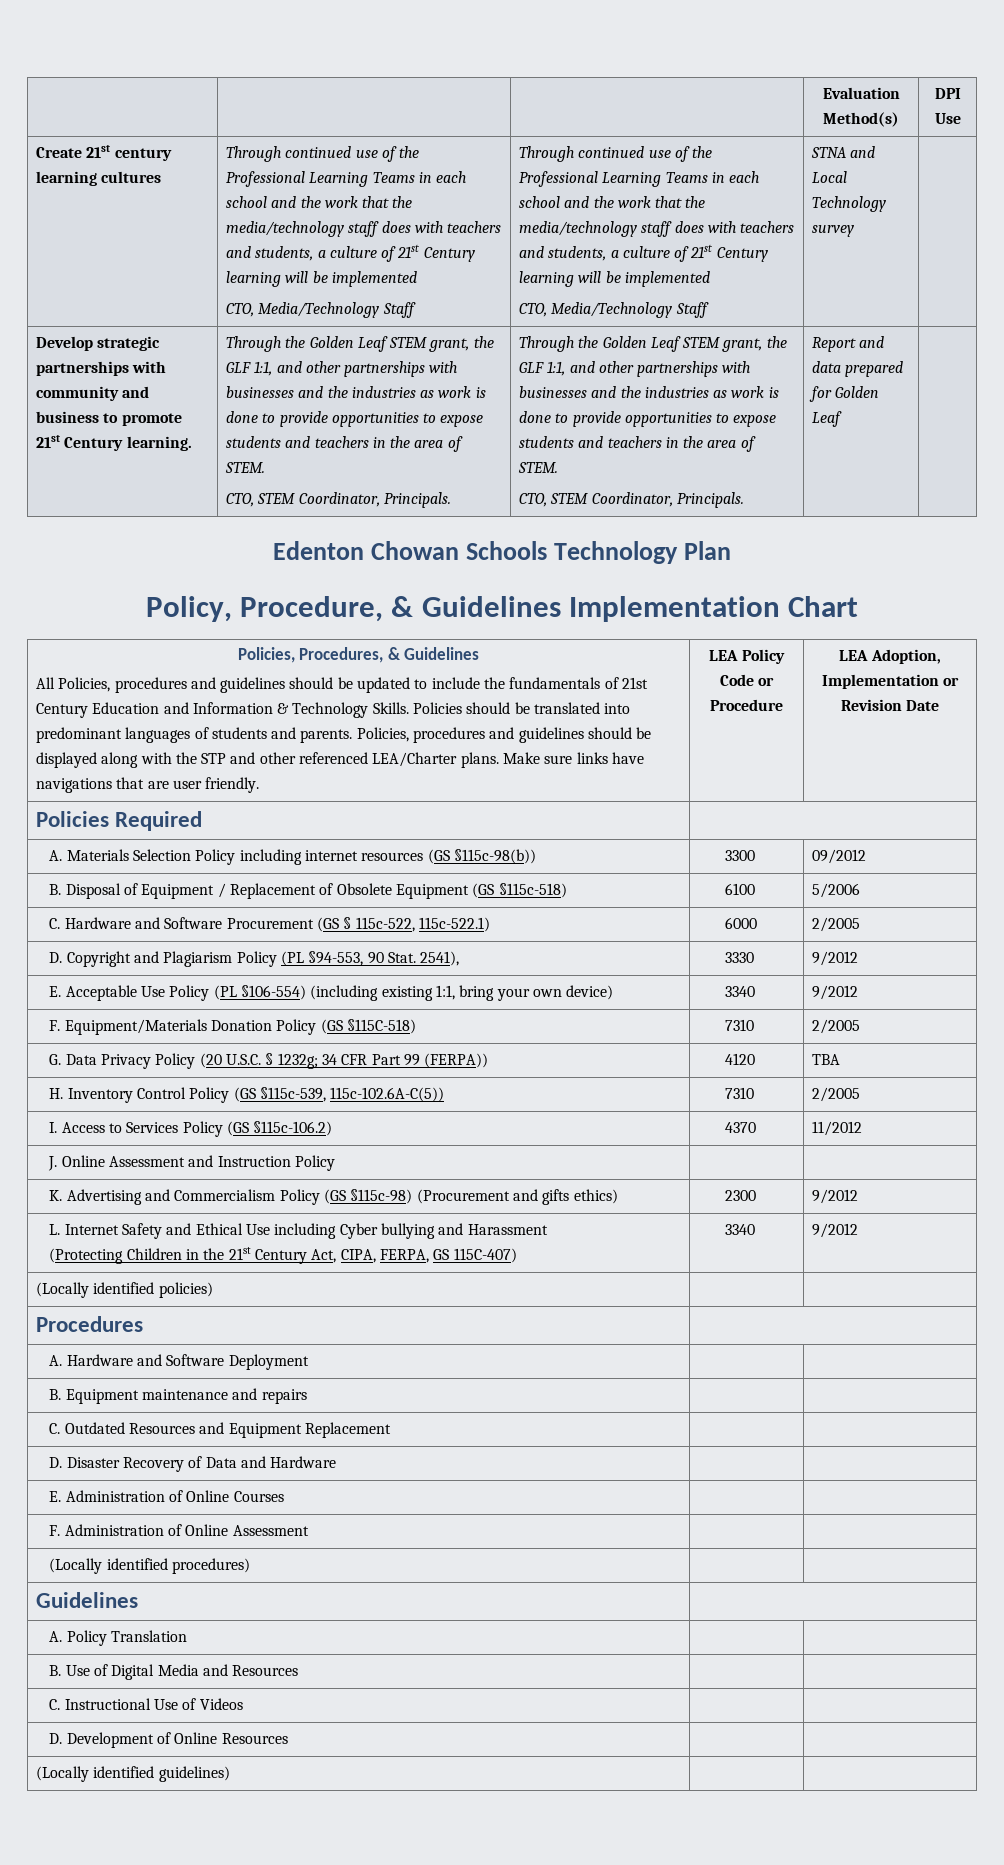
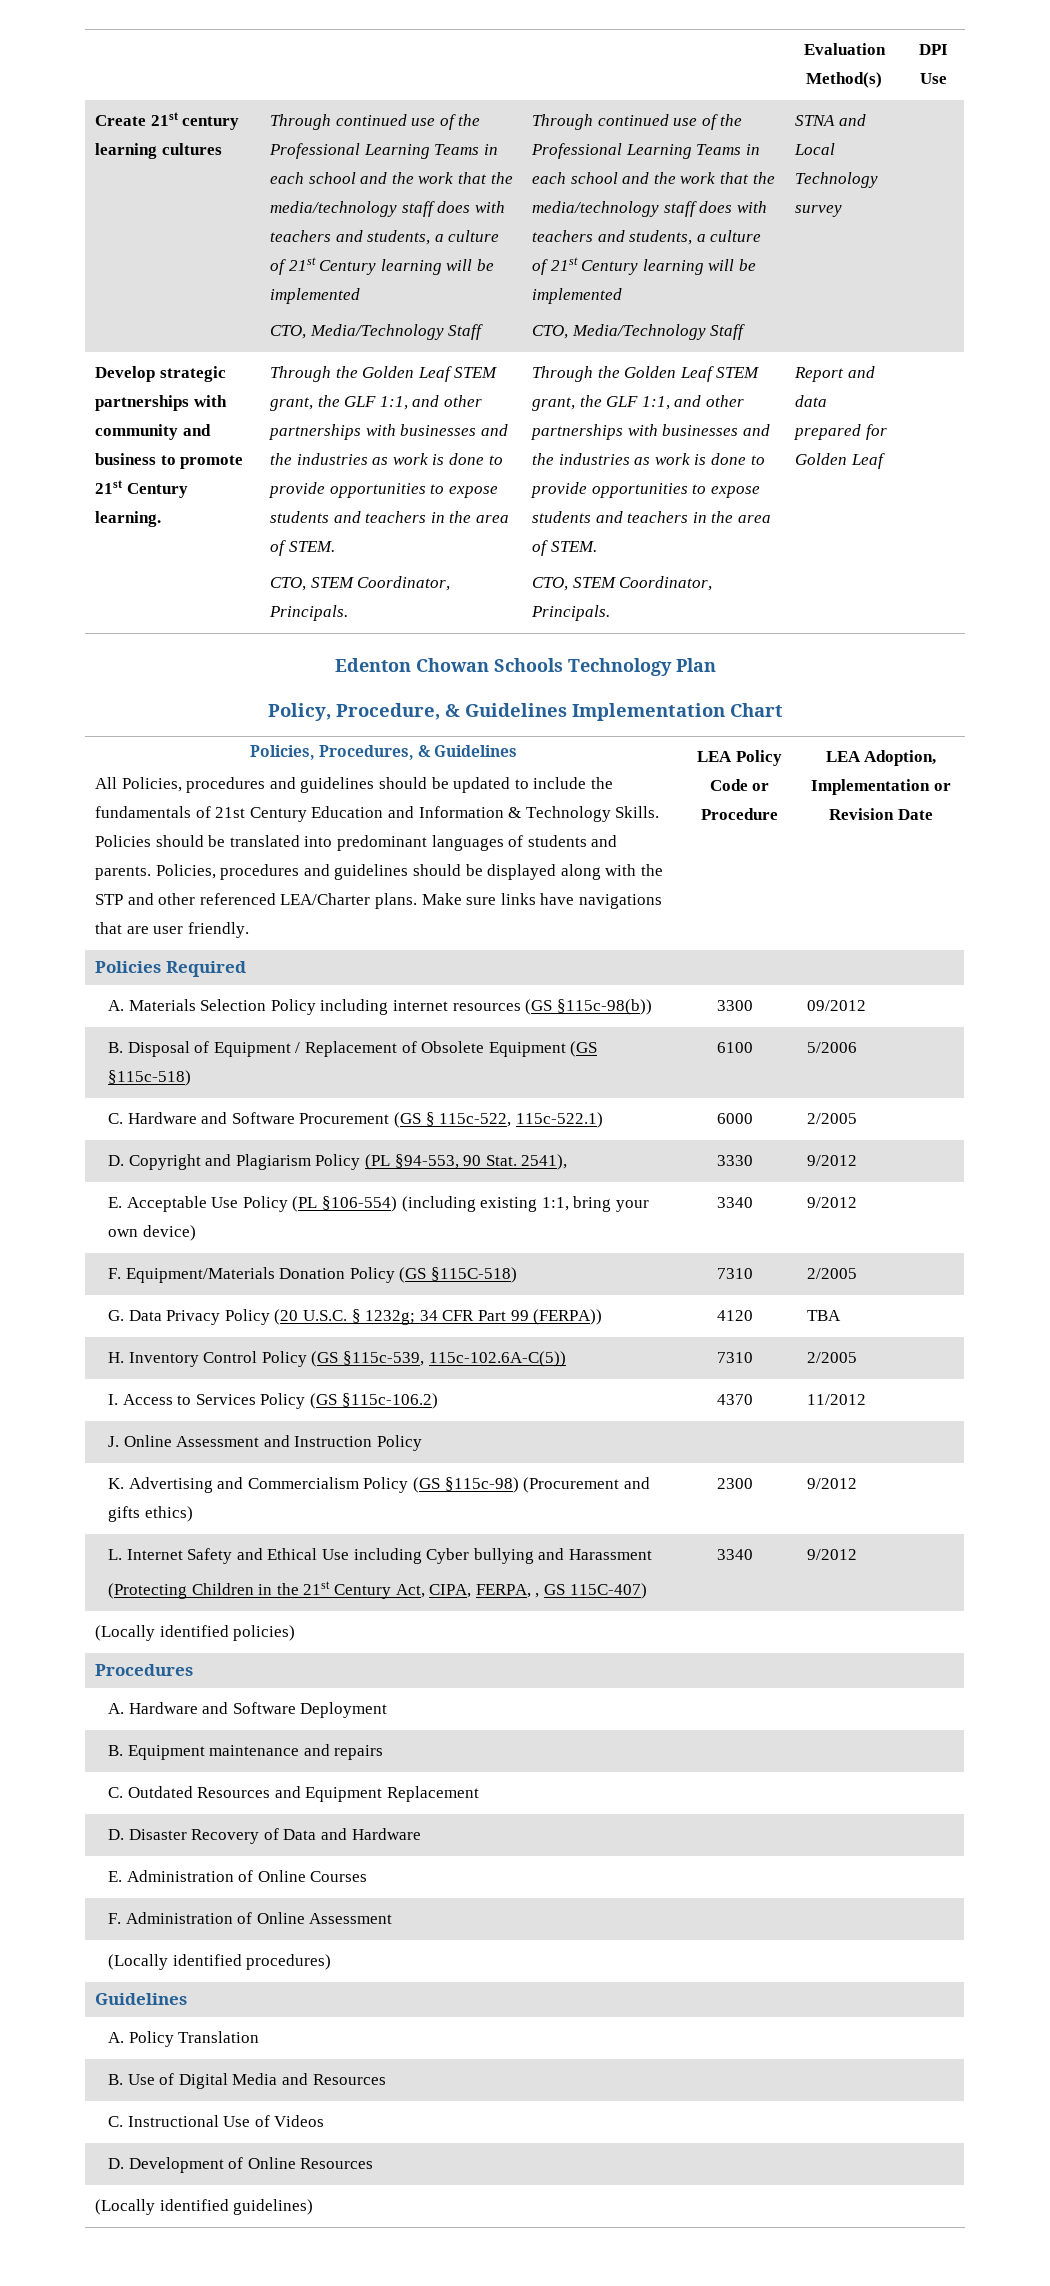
  L. Internet Safety and Ethical Use including Cyber bullying and Harassment
- (Protecting Children in the 21st Century Act, CIPA, FERPA, GS 115C-407) | 3340 | 9/2012
+ (Protecting Children in the 21st Century Act, CIPA, FERPA, , GS 115C-407) | 3340 | 9/2012

